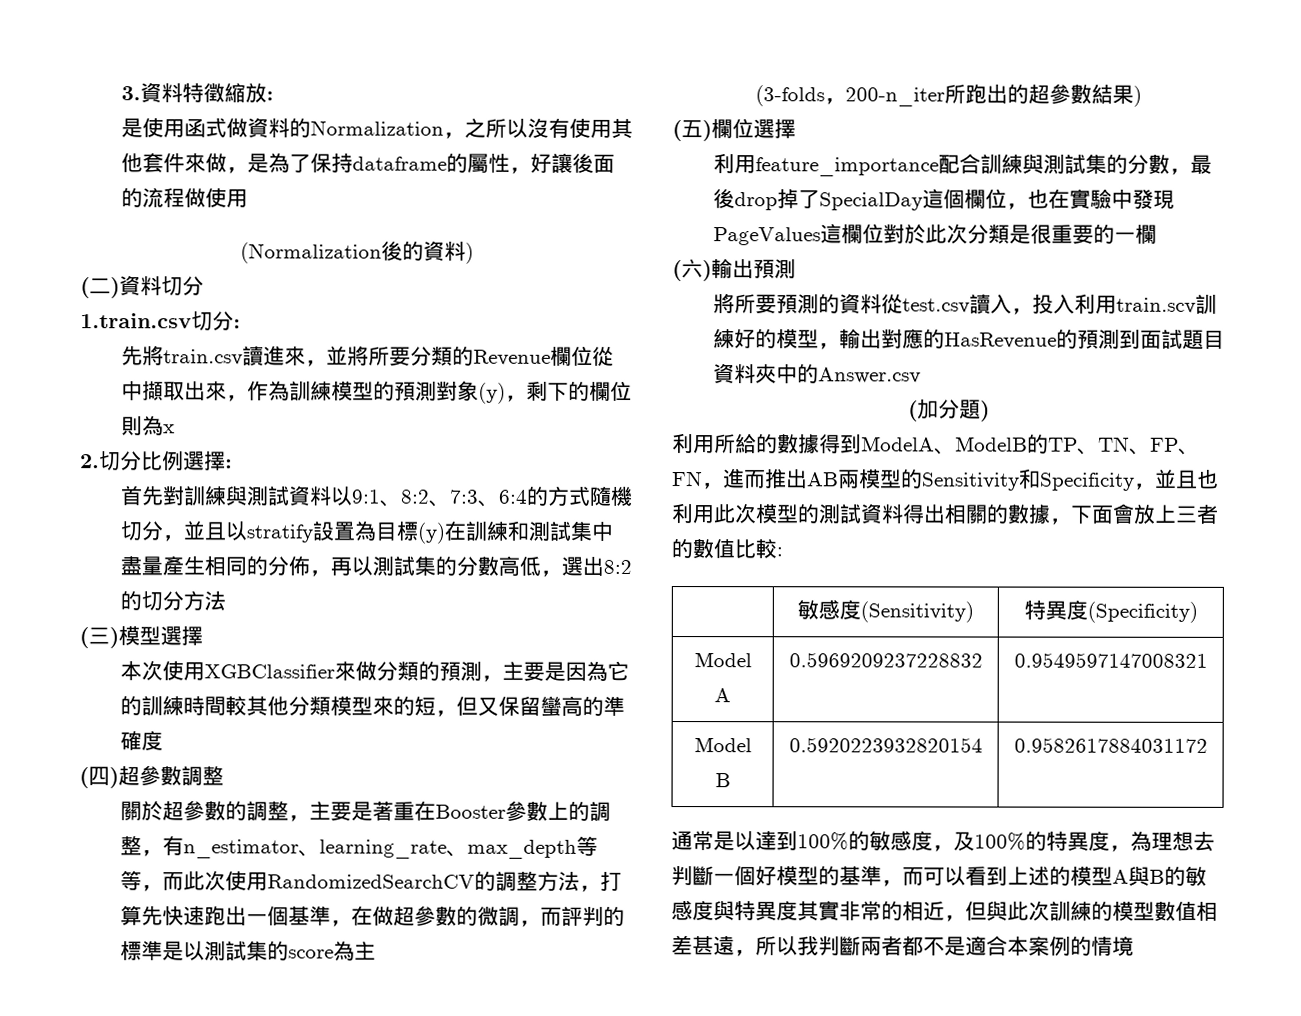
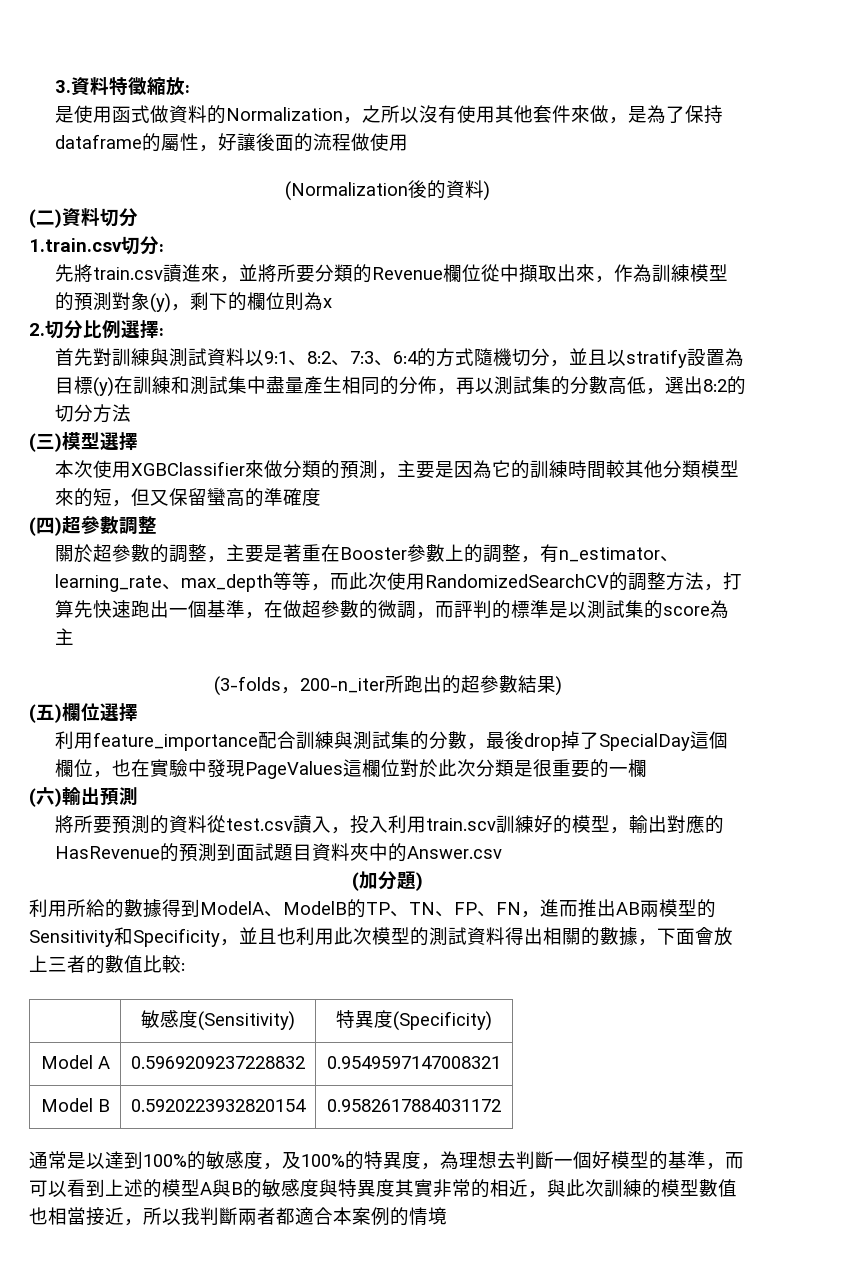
- 通常是以達到100%的敏感度，及100%的特異度，為理想去判斷一個好模型的基準，而可以看到上述的模型A與B的敏感度與特異度其實非常的相近，但與此次訓練的模型數值相差甚遠，所以我判斷兩者都不是適合本案例的情境
+ 通常是以達到100%的敏感度，及100%的特異度，為理想去判斷一個好模型的基準，而可以看到上述的模型A與B的敏感度與特異度其實非常的相近，與此次訓練的模型數值也相當接近，所以我判斷兩者都適合本案例的情境

